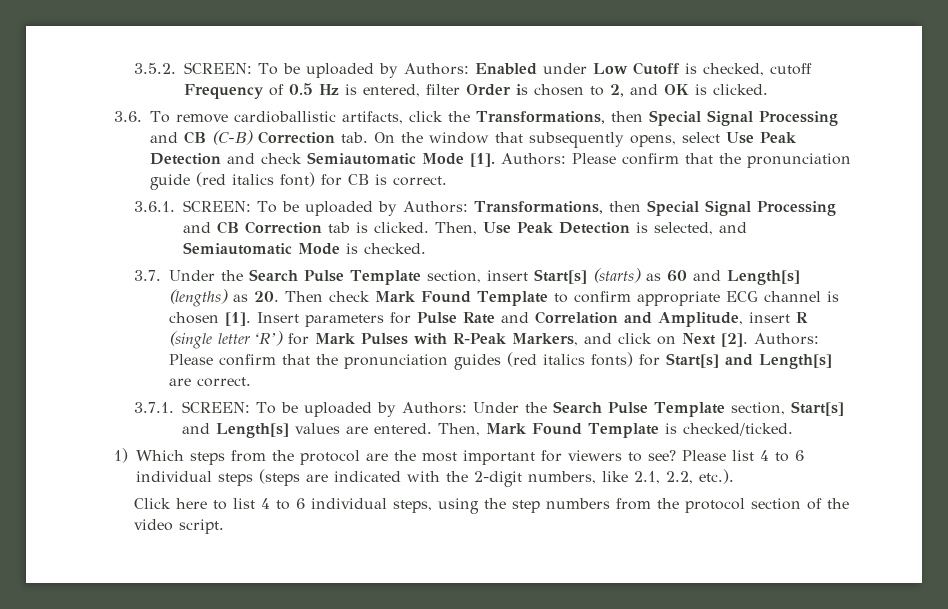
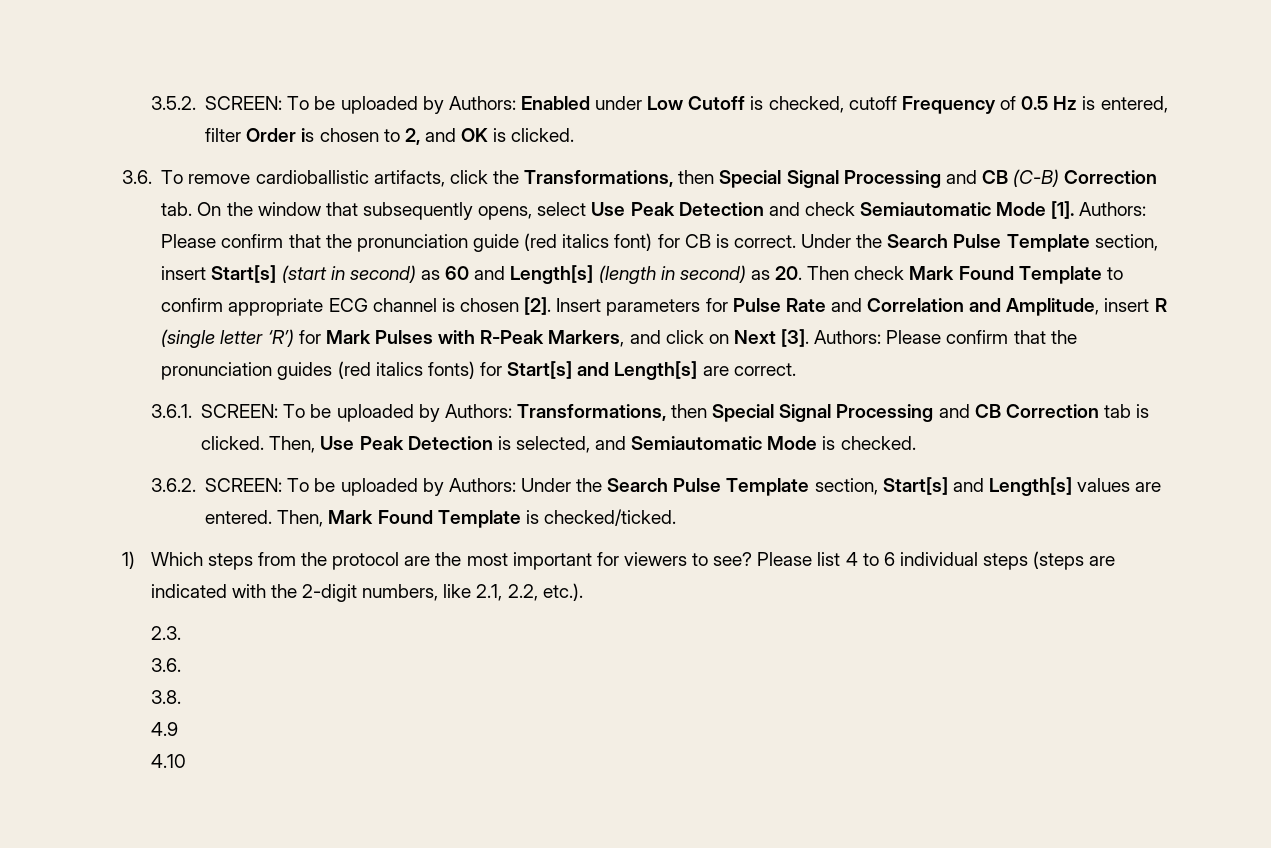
+ Under the Search Pulse Template section, insert Start[s] (start in second) as 60 and Length[s] (length in second) as 20. Then check Mark Found Template to confirm appropriate ECG channel is chosen [2]. Insert parameters for Pulse Rate and Correlation and Amplitude, insert R (single letter ‘R’) for Mark Pulses with R-Peak Markers, and click on Next [3]. Authors: Please confirm that the pronunciation guides (red italics fonts) for Start[s] and Length[s] are correct.
- 3.7. Under the Search Pulse Template section, insert Start[s] (starts) as 60 and Length[s] (lengths) as 20. Then check Mark Found Template to confirm appropriate ECG channel is chosen [1]. Insert parameters for Pulse Rate and Correlation and Amplitude, insert R (single letter ‘R’) for Mark Pulses with R-Peak Markers, and click on Next [2]. Authors: Please confirm that the pronunciation guides (red italics fonts) for Start[s] and Length[s] are correct.
- 3.7.1. SCREEN: To be uploaded by Authors: Under the Search Pulse Template section, Start[s] and Length[s] values are entered.
+ 3.6.2. SCREEN: To be uploaded by Authors: Under the Search Pulse Template section, Start[s] and Length[s] values are entered.
- Click here to list 4 to 6 individual steps, using the step numbers from the protocol section of the video script.
+ 2.3.
+ 3.6.
+ 3.8.
+ 4.9
+ 4.10

